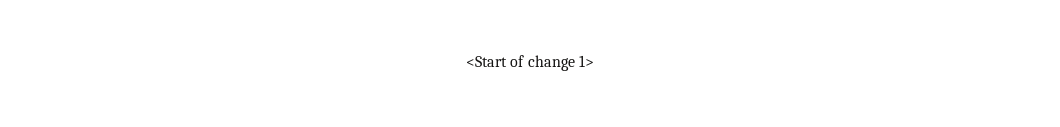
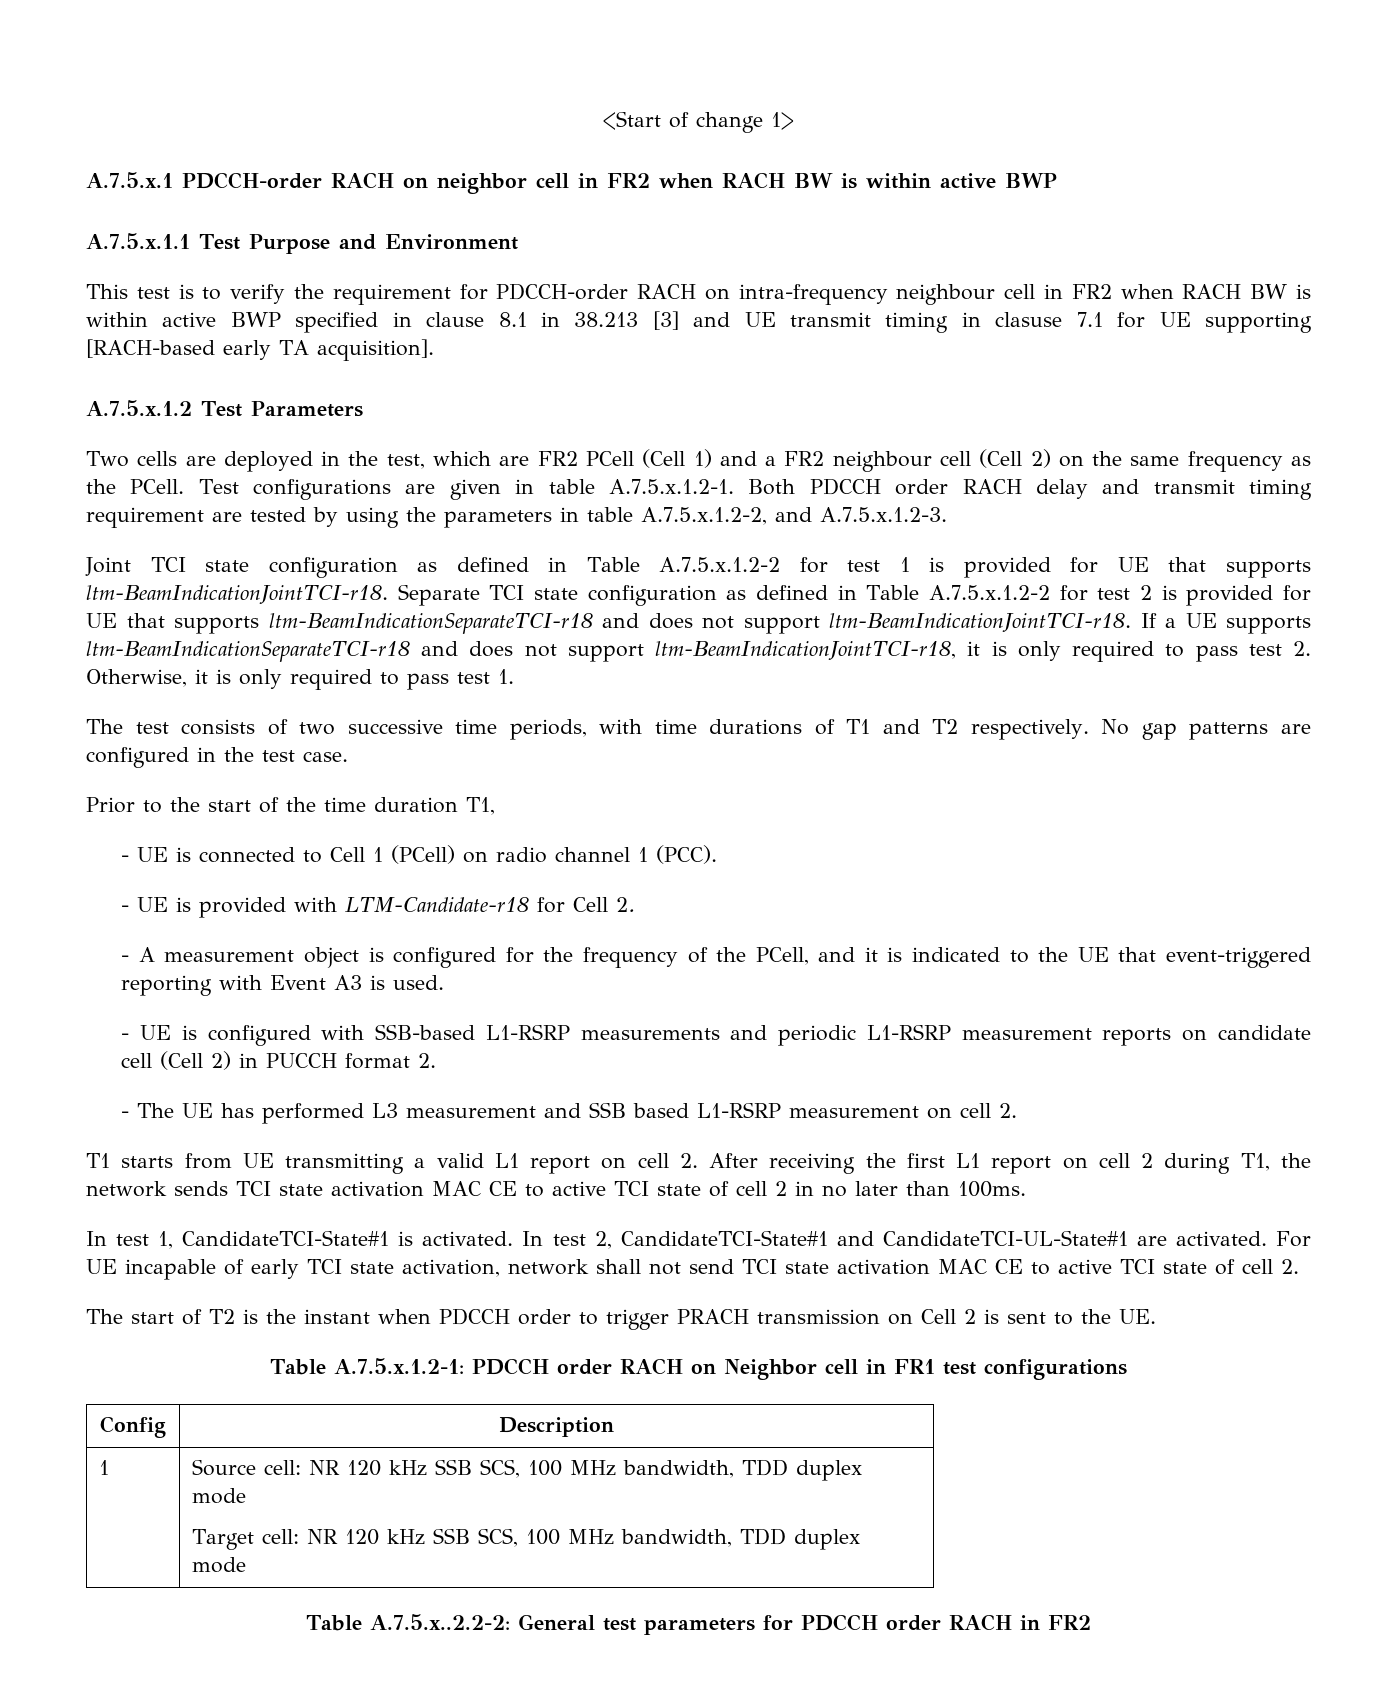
+ A.7.5.x.1 PDCCH-order RACH on neighbor cell in FR2 when RACH BW is within active BWP
+ A.7.5.x.1.1 Test Purpose and Environment
+ This test is to verify the requirement for PDCCH-order RACH on intra-frequency neighbour cell in FR2 when RACH BW is within active BWP specified in clause 8.1 in 38.213 [3] and UE transmit timing in clasuse 7.1 for UE supporting [RACH-based early TA acquisition].
+ A.7.5.x.1.2 Test Parameters
+ Two cells are deployed in the test, which are FR2 PCell (Cell 1) and a FR2 neighbour cell (Cell 2) on the same frequency as the PCell. Test configurations are given in table A.7.5.x.1.2-1. Both PDCCH order RACH delay and transmit timing requirement are tested by using the parameters in table A.7.5.x.1.2-2, and A.7.5.x.1.2-3.
+ Joint TCI state configuration as defined in Table A.7.5.x.1.2-2 for test 1 is provided for UE that supports ltm-BeamIndicationJointTCI-r18. Separate TCI state configuration as defined in Table A.7.5.x.1.2-2 for test 2 is provided for UE that supports ltm-BeamIndicationSeparateTCI-r18 and does not support ltm-BeamIndicationJointTCI-r18. If a UE supports ltm-BeamIndicationSeparateTCI-r18 and does not support ltm-BeamIndicationJointTCI-r18, it is only required to pass test 2. Otherwise, it is only required to pass test 1.
+ The test consists of two successive time periods, with time durations of T1 and T2 respectively. No gap patterns are configured in the test case.
+ Prior to the start of the time duration T1,
+ - UE is connected to Cell 1 (PCell) on radio channel 1 (PCC).
+ - UE is provided with LTM-Candidate-r18 for Cell 2.
+ - A measurement object is configured for the frequency of the PCell, and it is indicated to the UE that event-triggered reporting with Event A3 is used.
+ - UE is configured with SSB-based L1-RSRP measurements and periodic L1-RSRP measurement reports on candidate cell (Cell 2) in PUCCH format 2.
+ - The UE has performed L3 measurement and SSB based L1-RSRP measurement on cell 2.
+ T1 starts from UE transmitting a valid L1 report on cell 2. After receiving the first L1 report on cell 2 during T1, the network sends TCI state activation MAC CE to active TCI state of cell 2 in no later than 100ms.
+ In test 1, CandidateTCI-State#1 is activated. In test 2, CandidateTCI-State#1 and CandidateTCI-UL-State#1 are activated. For UE incapable of early TCI state activation, network shall not send TCI state activation MAC CE to active TCI state of cell 2.
+ The start of T2 is the instant when PDCCH order to trigger PRACH transmission on Cell 2 is sent to the UE.
+ Table A.7.5.x.1.2-1: PDCCH order RACH on Neighbor cell in FR1 test configurations
+ Config | Description
+ 1 | Source cell: NR 120 kHz SSB SCS, 100 MHz bandwidth, TDD duplex mode
+ Target cell: NR 120 kHz SSB SCS, 100 MHz bandwidth, TDD duplex mode
+ Table A.7.5.x..2.2-2: General test parameters for PDCCH order RACH in FR2

